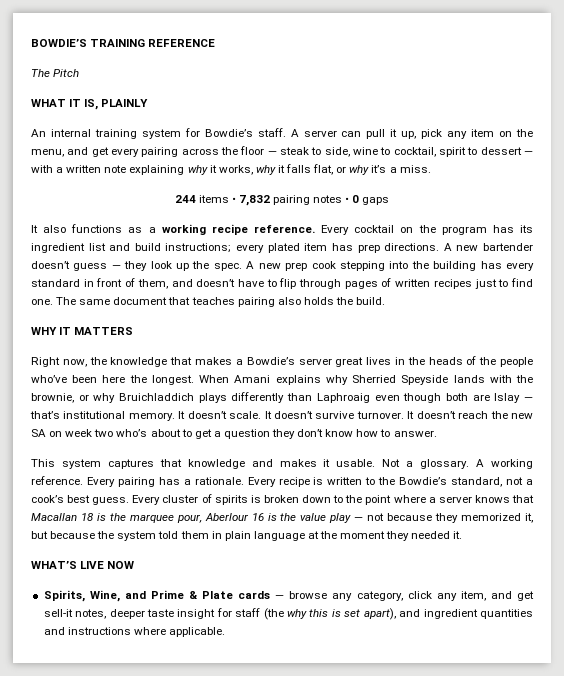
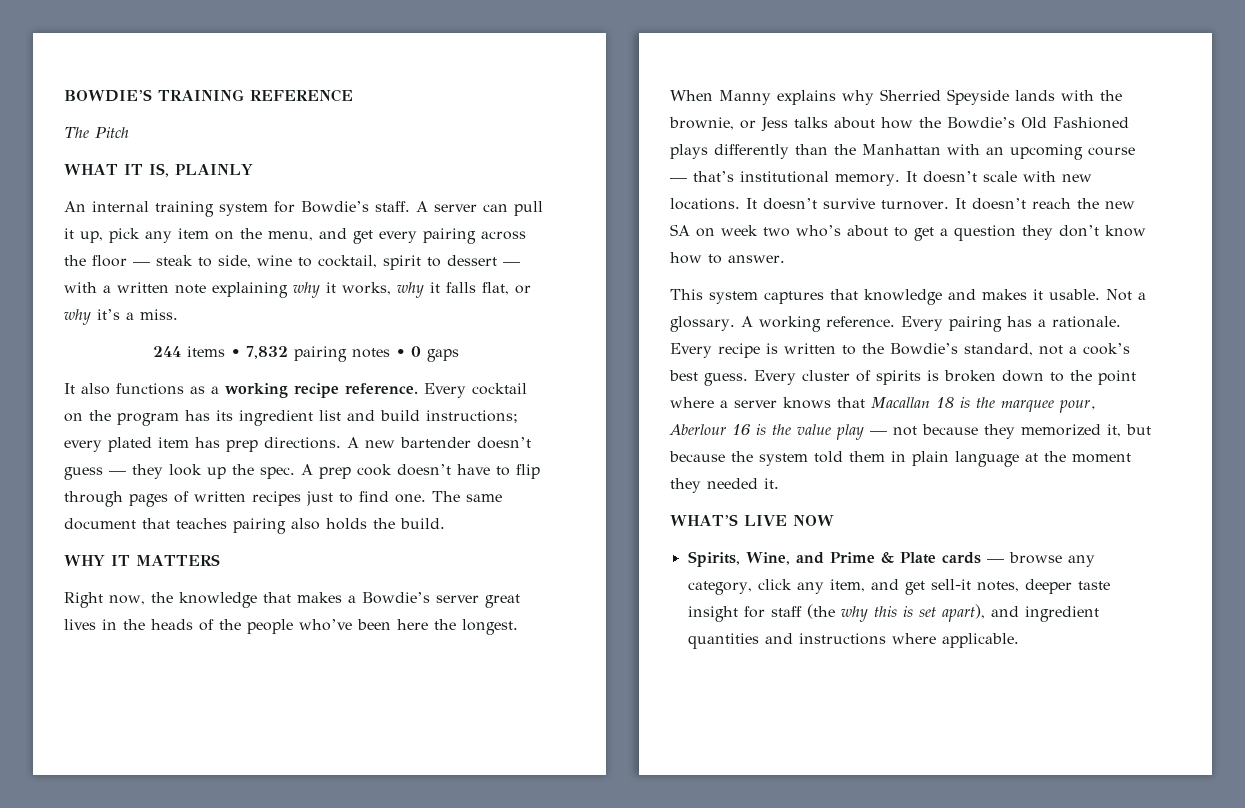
- A new prep cook stepping into the building has every standard in front of them, and doesn’t have to flip through pages of written recipes just to find one.
+ A prep cook doesn’t have to flip through pages of written recipes just to find one.
- When Amani explains why Sherried Speyside lands with the brownie, or why Bruichladdich plays differently than Laphroaig even though both are Islay — that’s institutional memory.
+ When Manny explains why Sherried Speyside lands with the brownie, or Jess talks about how the Bowdie’s Old Fashioned plays differently than the Manhattan with an upcoming course — that’s institutional memory.
- It doesn’t scale.
+ It doesn’t scale with new locations.

